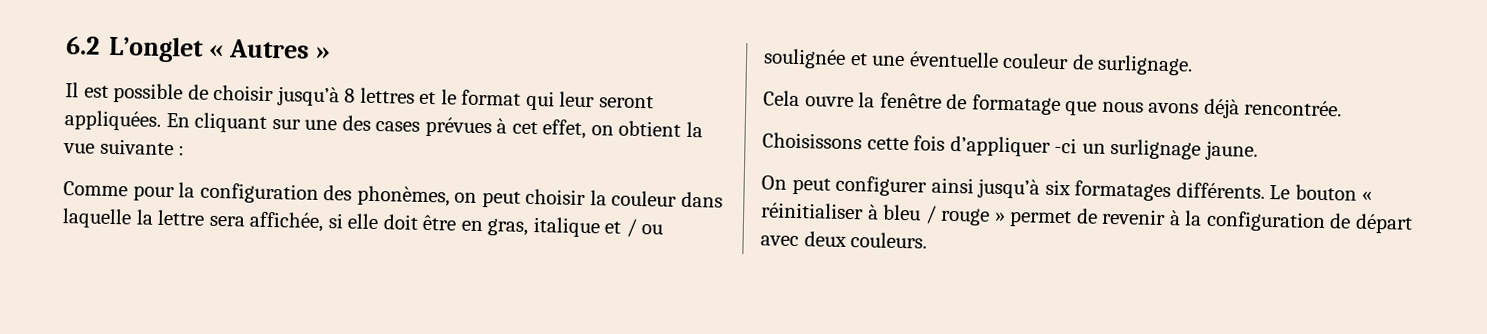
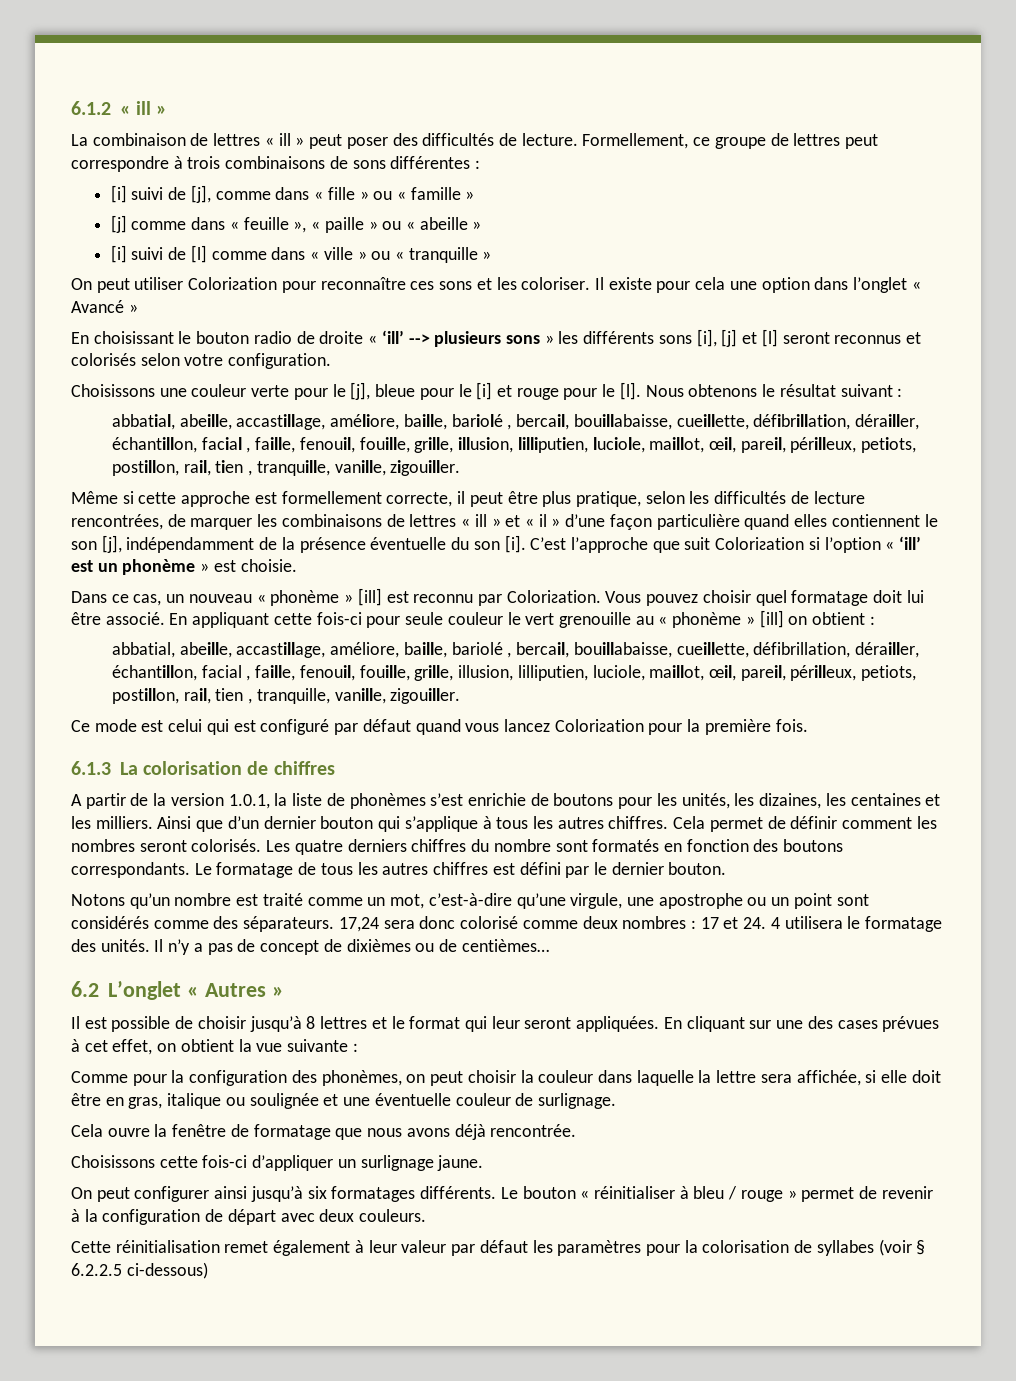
+ 6.1.2 « ill »
+ La combinaison de lettres « ill » peut poser des difficultés de lecture. Formellement, ce groupe de lettres peut correspondre à trois combinaisons de sons différentes :
+ [i] suivi de [j], comme dans « fille » ou « famille »
+ [j] comme dans « feuille », « paille » ou « abeille »
+ [i] suivi de [l] comme dans « ville » ou « tranquille »
+ On peut utiliser Coloriƨation pour reconnaître ces sons et les coloriser. Il existe pour cela une option dans l’onglet « Avancé »
+ En choisissant le bouton radio de droite « ‘ill’ --> plusieurs sons » les différents sons [i], [j] et [l] seront reconnus et colorisés selon votre configuration.
+ Choisissons une couleur verte pour le [j], bleue pour le [i] et rouge pour le [l]. Nous obtenons le résultat suivant :
+ abbatial, abeille, accastillage, améliore, baille, bariolé , bercail, bouillabaisse, cueillette, défibrillation, dérailler, échantillon, facial , faille, fenouil, fouille, grille, illusion, lilliputien, luciole, maillot, œil, pareil, périlleux, petiots, postillon, rail, tien , tranquille, vanille, zigouiller.
+ Même si cette approche est formellement correcte, il peut être plus pratique, selon les difficultés de lecture rencontrées, de marquer les combinaisons de lettres « ill » et « il » d’une façon particulière quand elles contiennent le son [j], indépendamment de la présence éventuelle du son [i]. C’est l’approche que suit Coloriƨation si l’option « ‘ill’ est un phonème » est choisie.
+ Dans ce cas, un nouveau « phonème » [ill] est reconnu par Coloriƨation. Vous pouvez choisir quel formatage doit lui être associé. En appliquant cette fois-ci pour seule couleur le vert grenouille au « phonème » [ill] on obtient :
+ abbatial, abeille, accastillage, améliore, baille, bariolé , bercail, bouillabaisse, cueillette, défibrillation, dérailler, échantillon, facial , faille, fenouil, fouille, grille, illusion, lilliputien, luciole, maillot, œil, pareil, périlleux, petiots, postillon, rail, tien , tranquille, vanille, zigouiller.
+ Ce mode est celui qui est configuré par défaut quand vous lancez Coloriƨation pour la première fois.
+ 6.1.3 La colorisation de chiffres
+ A partir de la version 1.0.1, la liste de phonèmes s’est enrichie de boutons pour les unités, les dizaines, les centaines et les milliers. Ainsi que d’un dernier bouton qui s’applique à tous les autres chiffres. Cela permet de définir comment les nombres seront colorisés. Les quatre derniers chiffres du nombre sont formatés en fonction des boutons correspondants. Le formatage de tous les autres chiffres est défini par le dernier bouton.
+ Notons qu’un nombre est traité comme un mot, c’est-à-dire qu’une virgule, une apostrophe ou un point sont considérés comme des séparateurs. 17,24 sera donc colorisé comme deux nombres : 17 et 24. 4 utilisera le formatage des unités. Il n’y a pas de concept de dixièmes ou de centièmes…
- Comme pour la configuration des phonèmes, on peut choisir la couleur dans laquelle la lettre sera affichée, si elle doit être en gras, italique et / ou soulignée et une éventuelle couleur de surlignage.
+ Comme pour la configuration des phonèmes, on peut choisir la couleur dans laquelle la lettre sera affichée, si elle doit être en gras, italique ou soulignée et une éventuelle couleur de surlignage.
- Choisissons cette fois d’appliquer -ci un surlignage jaune.
+ Choisissons cette fois-ci d’appliquer un surlignage jaune.
+ Cette réinitialisation remet également à leur valeur par défaut les paramètres pour la colorisation de syllabes (voir § 6.2.2.5 ci-dessous)

